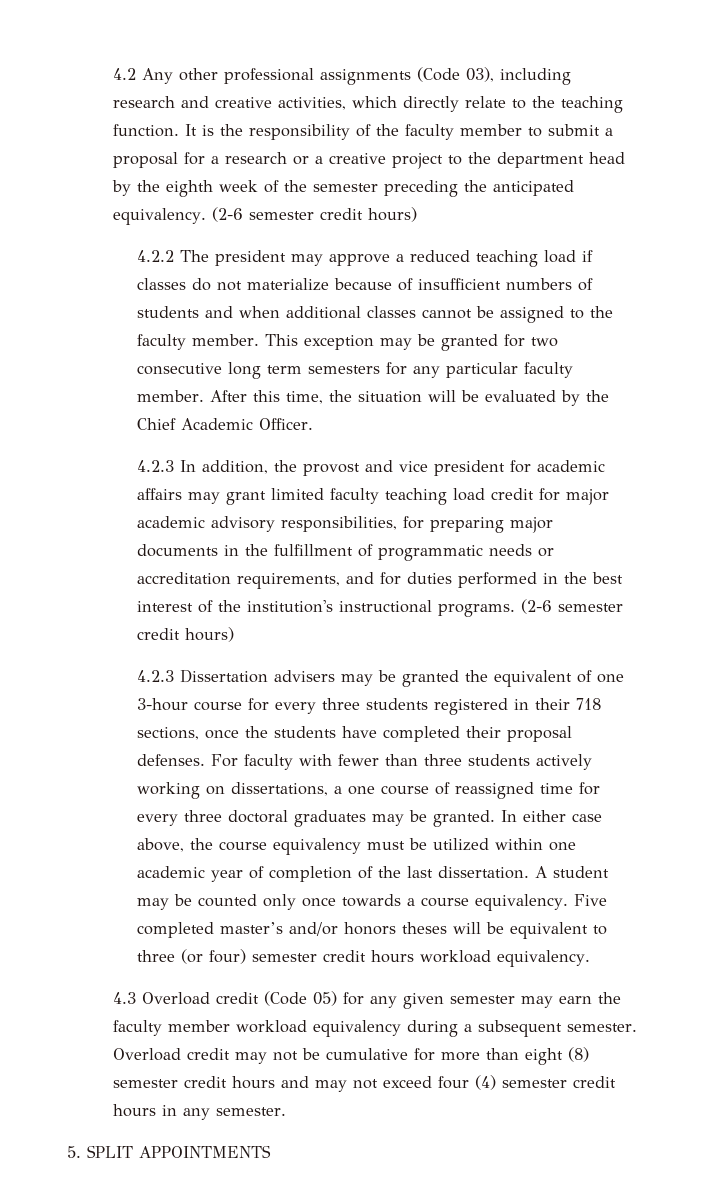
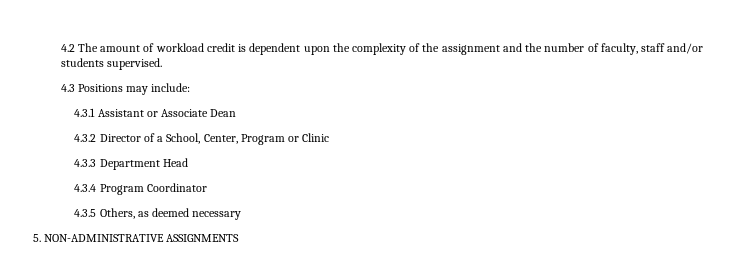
- 4.2 Any other professional assignments (Code 03), including research and creative activities, which directly relate to the teaching function. It is the responsibility of the faculty member to submit a proposal for a research or a creative project to the department head by the eighth week of the semester preceding the anticipated equivalency. (2-6 semester credit hours)
- 4.2.2 The president may approve a reduced teaching load if classes do not materialize because of insufficient numbers of students and when additional classes cannot be assigned to the faculty member. This exception may be granted for two consecutive long term semesters for any particular faculty member. After this time, the situation will be evaluated by the Chief Academic Officer.
- 4.2.3 In addition, the provost and vice president for academic affairs may grant limited faculty teaching load credit for major academic advisory responsibilities, for preparing major documents in the fulfillment of programmatic needs or accreditation requirements, and for duties performed in the best interest of the institution's instructional programs. (2-6 semester credit hours)
- 4.2.3 Dissertation advisers may be granted the equivalent of one 3-hour course for every three students registered in their 718 sections, once the students have completed their proposal defenses. For faculty with fewer than three students actively working on dissertations, a one course of reassigned time for every three doctoral graduates may be granted. In either case above, the course equivalency must be utilized within one academic year of completion of the last dissertation. A student may be counted only once towards a course equivalency. Five completed master’s and/or honors theses will be equivalent to three (or four) semester credit hours workload equivalency.
- 4.3 Overload credit (Code 05) for any given semester may earn the faculty member workload equivalency during a subsequent semester. Overload credit may not be cumulative for more than eight (8) semester credit hours and may not exceed four (4) semester credit hours in any semester.
+ 4.2 The amount of workload credit is dependent upon the complexity of the assignment and the number of faculty, staff and/or students supervised.
+ 4.3 Positions may include:
+ 4.3.1 Assistant or Associate Dean
+ 4.3.2 Director of a School, Center, Program or Clinic
+ 4.3.3 Department Head
+ 4.3.4 Program Coordinator
+ 4.3.5 Others, as deemed necessary
- 5. SPLIT APPOINTMENTS
+ 5. NON-ADMINISTRATIVE ASSIGNMENTS

